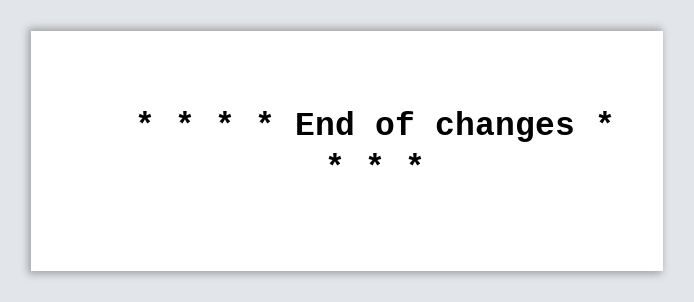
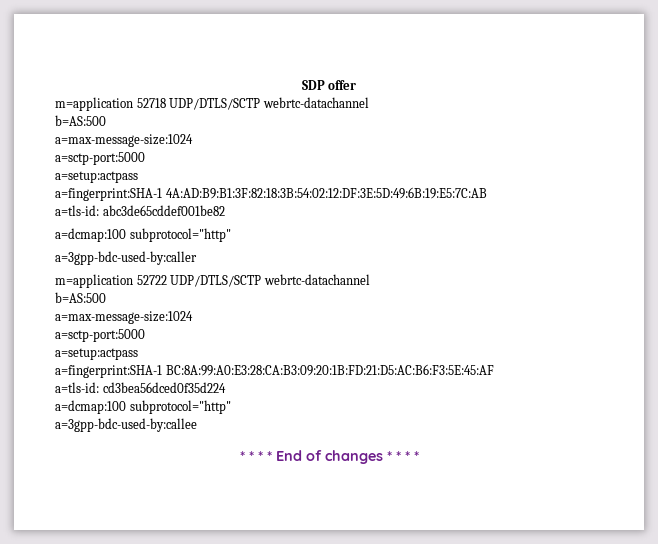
+ SDP offer
+ m=application 52718 UDP/DTLS/SCTP webrtc-datachannel
+ b=AS:500
+ a=max-message-size:1024
+ a=sctp-port:5000
+ a=setup:actpass
+ a=fingerprint:SHA-1 4A:AD:B9:B1:3F:82:18:3B:54:02:12:DF:3E:5D:49:6B:19:E5:7C:AB
+ a=tls-id: abc3de65cddef001be82
+ a=dcmap:100 subprotocol="http"
+ a=3gpp-bdc-used-by:caller
+ m=application 52722 UDP/DTLS/SCTP webrtc-datachannel
+ b=AS:500
+ a=max-message-size:1024
+ a=sctp-port:5000
+ a=setup:actpass
+ a=fingerprint:SHA-1 BC:8A:99:A0:E3:28:CA:B3:09:20:1B:FD:21:D5:AC:B6:F3:5E:45:AF
+ a=tls-id: cd3bea56dced0f35d224
+ a=dcmap:100 subprotocol="http"
+ a=3gpp-bdc-used-by:callee

